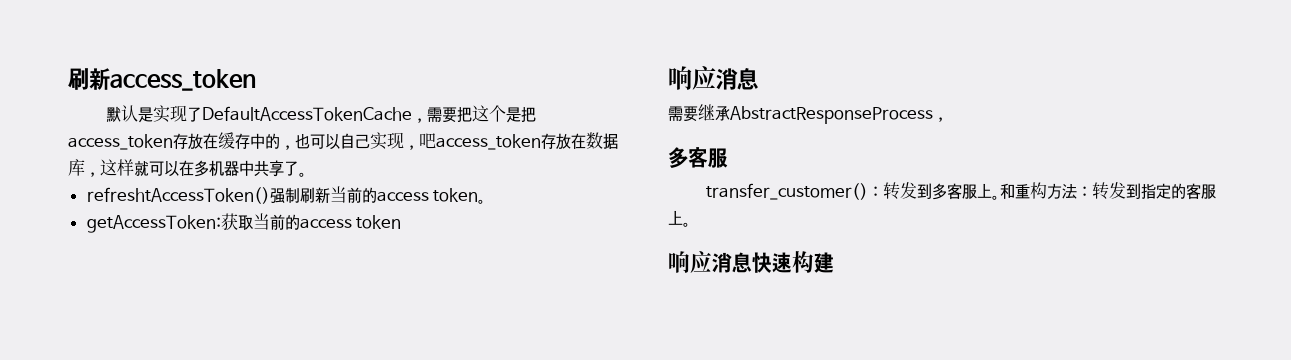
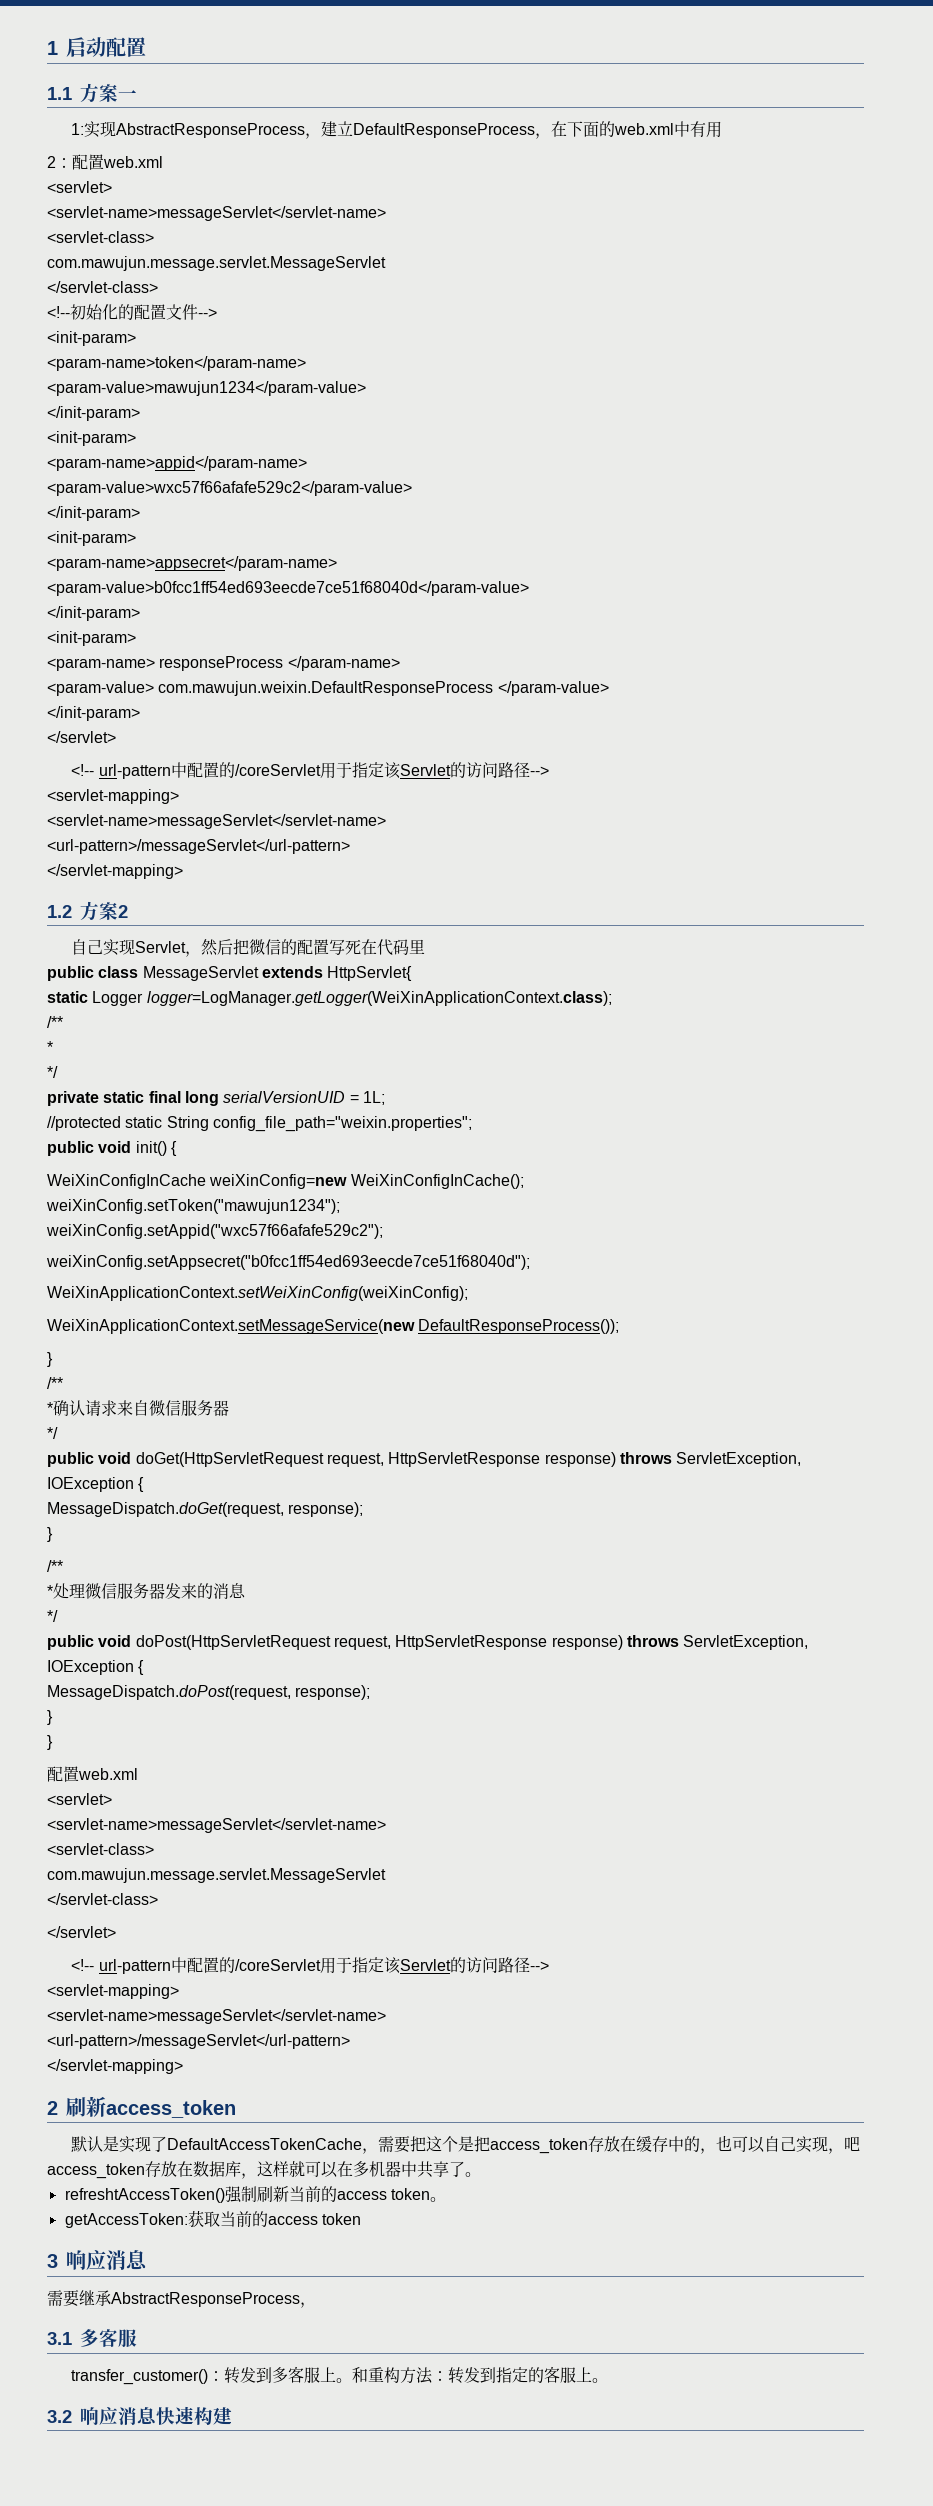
- 刷新access_token
+ 1启动配置
+ 1.1方案一
+ 1:实现AbstractResponseProcess，建立DefaultResponseProcess，在下面的web.xml中有用
+ 2：配置web.xml
+ <servlet>
+ <servlet-name>messageServlet</servlet-name>
+ <servlet-class>
+ com.mawujun.message.servlet.MessageServlet
+ </servlet-class>
+ <!--初始化的配置文件-->
+ <init-param>
+ <param-name>token</param-name>
+ <param-value>mawujun1234</param-value>
+ </init-param>
+ <init-param>
+ <param-name>appid</param-name>
+ <param-value>wxc57f66afafe529c2</param-value>
+ </init-param>
+ <init-param>
+ <param-name>appsecret</param-name>
+ <param-value>b0fcc1ff54ed693eecde7ce51f68040d</param-value>
+ </init-param>
+ <init-param>
+ <param-name> responseProcess </param-name>
+ <param-value> com.mawujun.weixin.DefaultResponseProcess </param-value>
+ </init-param>
+ </servlet>
+ <!-- url-pattern中配置的/coreServlet用于指定该Servlet的访问路径-->
+ <servlet-mapping>
+ <servlet-name>messageServlet</servlet-name>
+ <url-pattern>/messageServlet</url-pattern>
+ </servlet-mapping>
+ 1.2方案2
+ 自己实现Servlet，然后把微信的配置写死在代码里
+ public class MessageServlet extends HttpServlet{
+ static Logger logger=LogManager.getLogger(WeiXinApplicationContext.class);
+ /**
+ *
+ */
+ private static final long serialVersionUID = 1L;
+ //protected static String config_file_path="weixin.properties";
+ public void init() {
+ WeiXinConfigInCache weiXinConfig=new WeiXinConfigInCache();
+ weiXinConfig.setToken("mawujun1234");
+ weiXinConfig.setAppid("wxc57f66afafe529c2");
+ weiXinConfig.setAppsecret("b0fcc1ff54ed693eecde7ce51f68040d");
+ WeiXinApplicationContext.setWeiXinConfig(weiXinConfig);
+ WeiXinApplicationContext.setMessageService(new DefaultResponseProcess());
+ }
+ /**
+ *确认请求来自微信服务器
+ */
+ public void doGet(HttpServletRequest request, HttpServletResponse response) throws ServletException, IOException {
+ MessageDispatch.doGet(request, response);
+ }
+ /**
+ *处理微信服务器发来的消息
+ */
+ public void doPost(HttpServletRequest request, HttpServletResponse response) throws ServletException, IOException {
+ MessageDispatch.doPost(request, response);
+ }
+ }
+ 配置web.xml
+ <servlet>
+ <servlet-name>messageServlet</servlet-name>
+ <servlet-class>
+ com.mawujun.message.servlet.MessageServlet
+ </servlet-class>
+ </servlet>
+ <!-- url-pattern中配置的/coreServlet用于指定该Servlet的访问路径-->
+ <servlet-mapping>
+ <servlet-name>messageServlet</servlet-name>
+ <url-pattern>/messageServlet</url-pattern>
+ </servlet-mapping>
+ 2刷新access_token
  getAccessToken:获取当前的access token
- 响应消息
+ 3响应消息
  需要继承AbstractResponseProcess，
- 多客服
+ 3.1多客服
- 响应消息快速构建
+ 3.2响应消息快速构建

